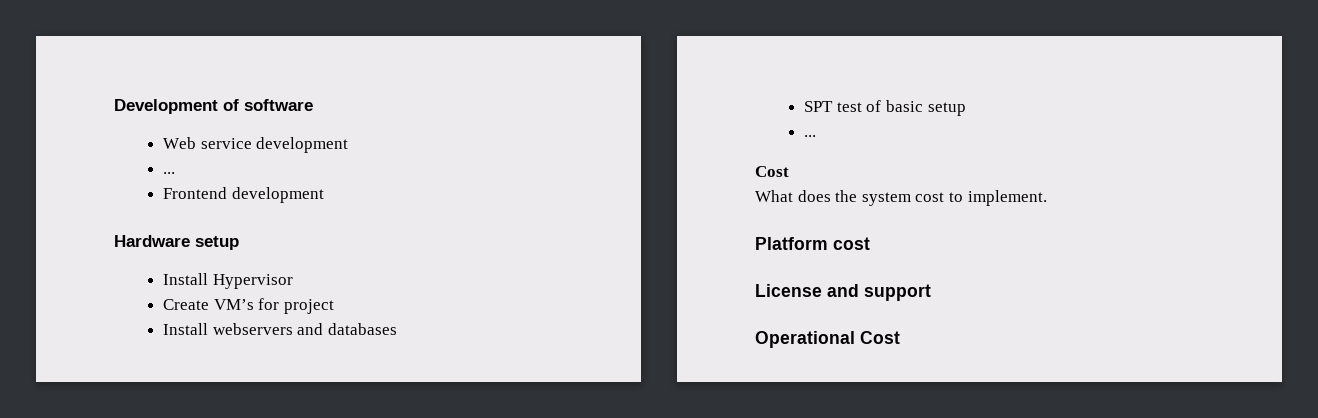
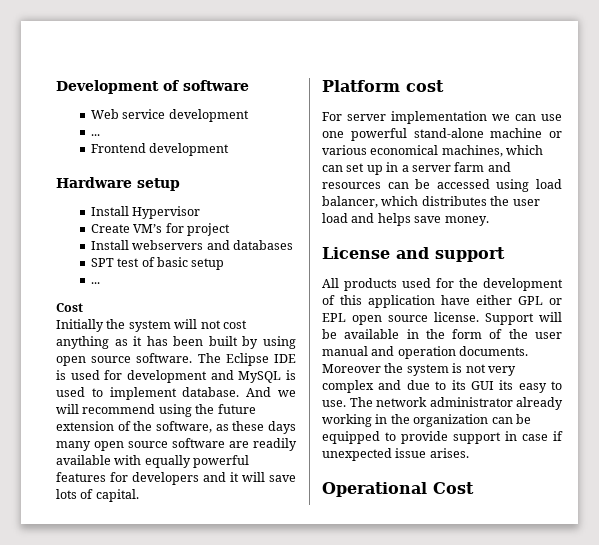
- What does the system cost to implement.
+ Initially the system will not cost anything as it has been built by using open source software. The Eclipse IDE is used for development and MySQL is used to implement database. And we will recommend using the future extension of the software, as these days many open source software are readily available with equally powerful features for developers and it will save lots of capital.
  Platform cost
+ For server implementation we can use one powerful stand-alone machine or various economical machines, which can set up in a server farm and resources can be accessed using load balancer, which distributes the user load and helps save money.
  License and support
+ All products used for the development of this application have either GPL or EPL open source license. Support will be available in the form of the user manual and operation documents. Moreover the system is not very complex and due to its GUI its easy to use. The network administrator already working in the organization can be equipped to provide support in case if unexpected issue arises.

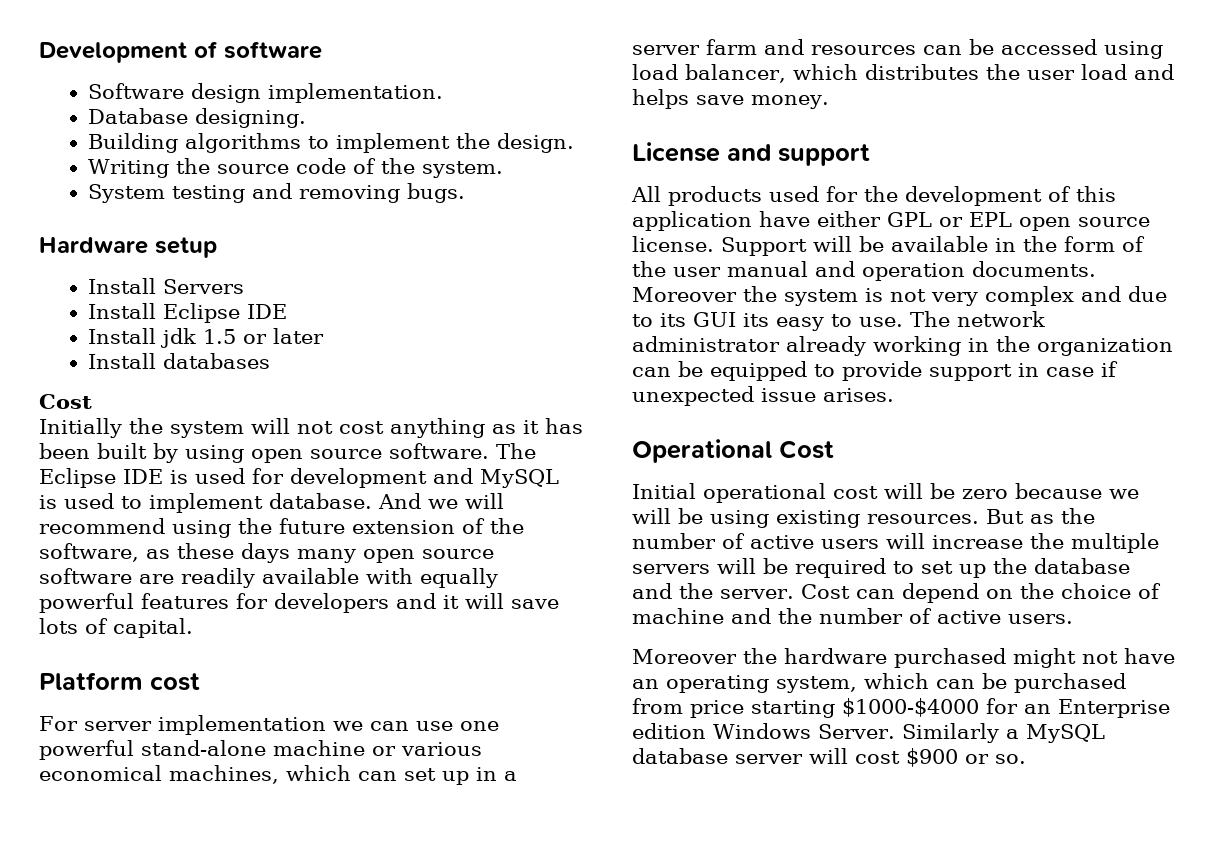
- Web service development
- ...
- Frontend development
+ Software design implementation.
+ Database designing.
+ Building algorithms to implement the design.
+ Writing the source code of the system.
+ System testing and removing bugs.
  Hardware setup
- Install Hypervisor
- Create VM’s for project
- Install webservers and databases
- SPT test of basic setup
- ...
+ Install Servers
+ Install Eclipse IDE
+ Install jdk 1.5 or later
+ Install databases
+ Initial operational cost will be zero because we will be using existing resources. But as the number of active users will increase the multiple servers will be required to set up the database and the server. Cost can depend on the choice of machine and the number of active users.
+ Moreover the hardware purchased might not have an operating system, which can be purchased from price starting $1000-$4000 for an Enterprise edition Windows Server. Similarly a MySQL database server will cost $900 or so.

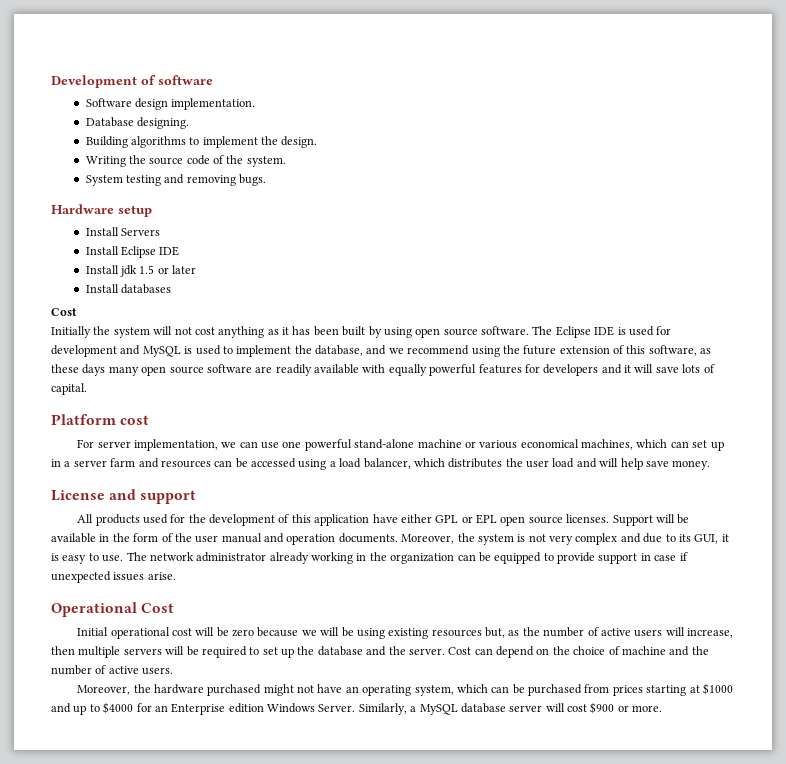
- The Eclipse IDE is used for development and MySQL is used to implement database. And we will recommend using the future extension of the software, as these days many open source software are readily available with equally powerful features for developers and it will save lots of capital.
+ The Eclipse IDE is used for development and MySQL is used to implement the database, and we recommend using the future extension of this software, as these days many open source software are readily available with equally powerful features for developers and it will save lots of capital.
- For server implementation we can use one powerful stand-alone machine or various economical machines, which can set up in a server farm and resources can be accessed using load balancer, which distributes the user load and helps save money.
+ For server implementation, we can use one powerful stand-alone machine or various economical machines, which can set up in a server farm and resources can be accessed using a load balancer, which distributes the user load and will help save money.
- All products used for the development of this application have either GPL or EPL open source license.
+ All products used for the development of this application have either GPL or EPL open source licenses.
- Moreover the system is not very complex and due to its GUI its easy to use.
+ Moreover, the system is not very complex and due to its GUI, it is easy to use.
- The network administrator already working in the organization can be equipped to provide support in case if unexpected issue arises.
+ The network administrator already working in the organization can be equipped to provide support in case if unexpected issues arise.
- Initial operational cost will be zero because we will be using existing resources. But as the number of active users will increase the multiple servers will be required to set up the database and the server.
+ Initial operational cost will be zero because we will be using existing resources but, as the number of active users will increase, then multiple servers will be required to set up the database and the server.
- Moreover the hardware purchased might not have an operating system, which can be purchased from price starting $1000-$4000 for an Enterprise edition Windows Server.
+ Moreover, the hardware purchased might not have an operating system, which can be purchased from prices starting at $1000 and up to $4000 for an Enterprise edition Windows Server.
- Similarly a MySQL database server will cost $900 or so.
+ Similarly, a MySQL database server will cost $900 or more.

